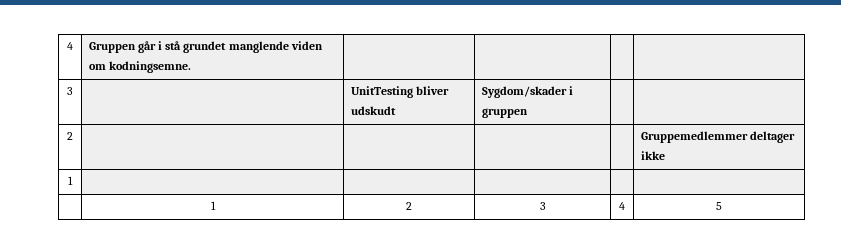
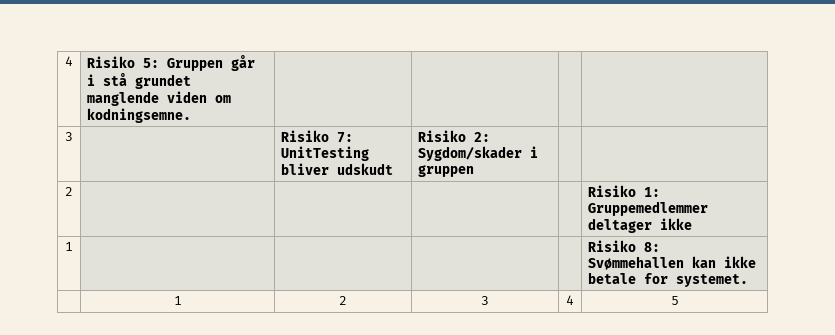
- 4 | Gruppen går i stå grundet manglende viden om kodningsemne. | | | |
+ 4 | Risiko 5: Gruppen går i stå grundet manglende viden om kodningsemne. | | | |
- 3 | | UnitTesting bliver udskudt | Sygdom/skader i gruppen | |
+ 3 | | Risiko 7: UnitTesting bliver udskudt | Risiko 2: Sygdom/skader i gruppen | |
- 2 | | | | | Gruppemedlemmer deltager ikke
+ 2 | | | | | Risiko 1: Gruppemedlemmer deltager ikke
- 1 | | | | |
+ 1 | | | | | Risiko 8: Svømmehallen kan ikke betale for systemet.

